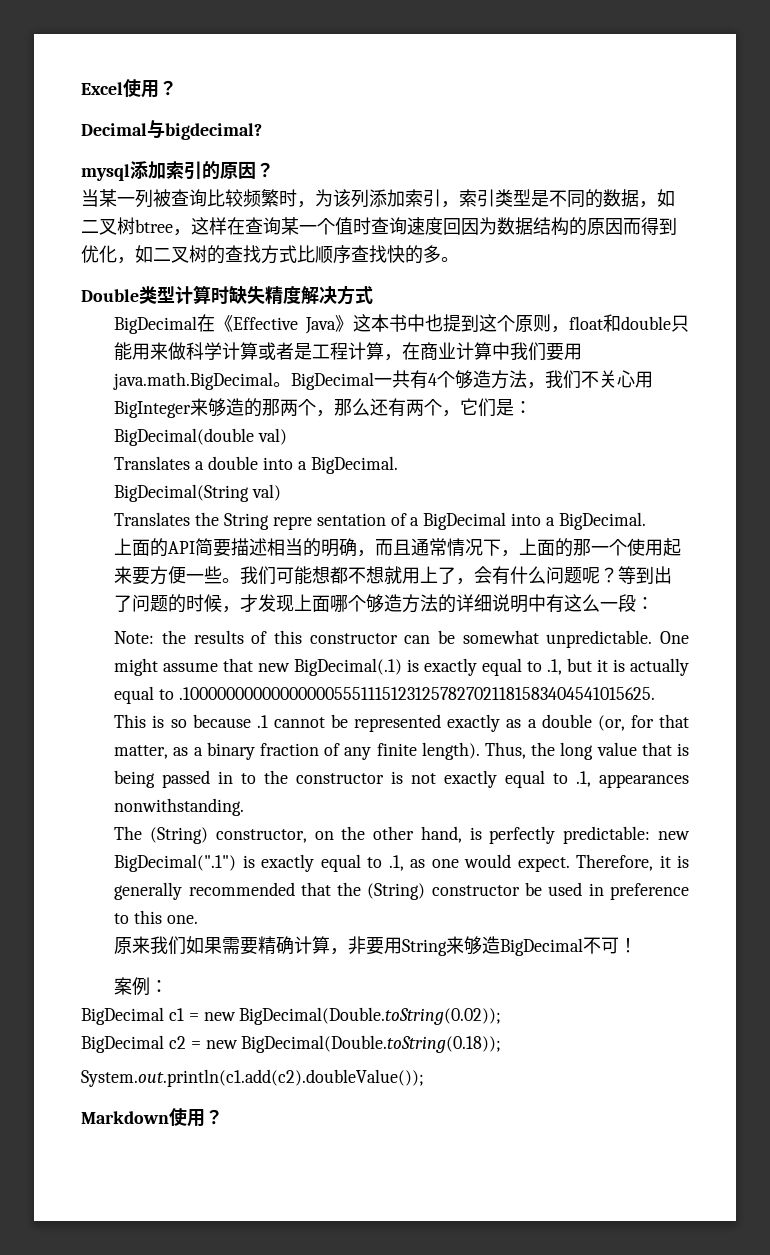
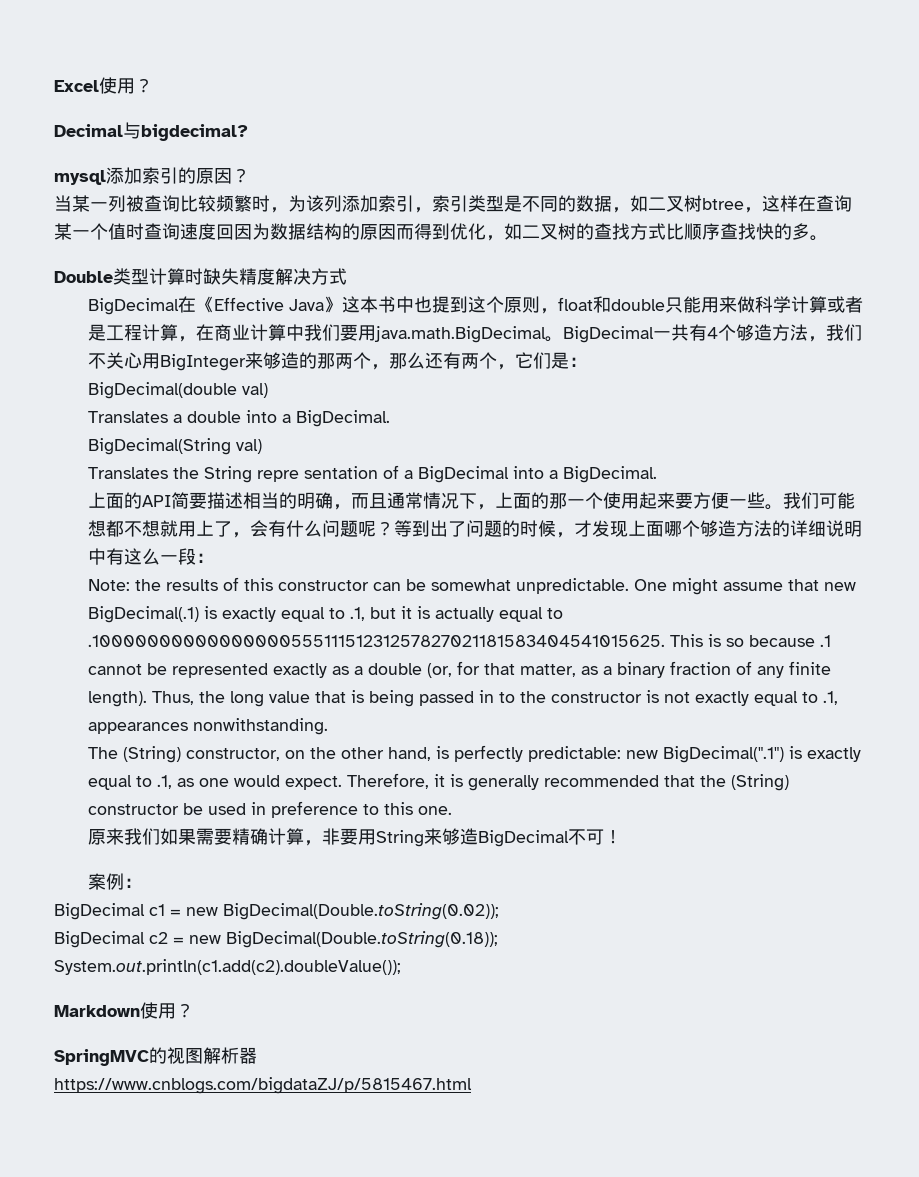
+ SpringMVC的视图解析器
+ https://www.cnblogs.com/bigdataZJ/p/5815467.html

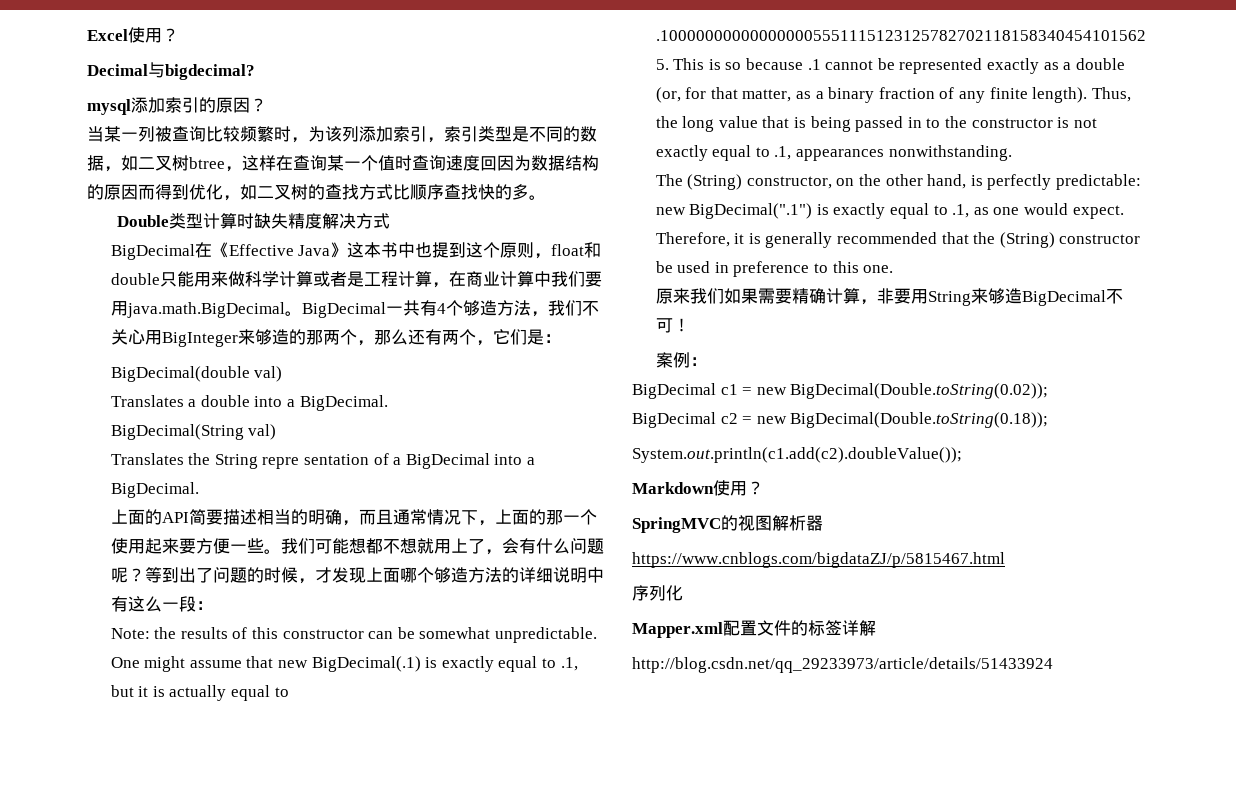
+ 序列化
+ Mapper.xml配置文件的标签详解
+ http://blog.csdn.net/qq_29233973/article/details/51433924

